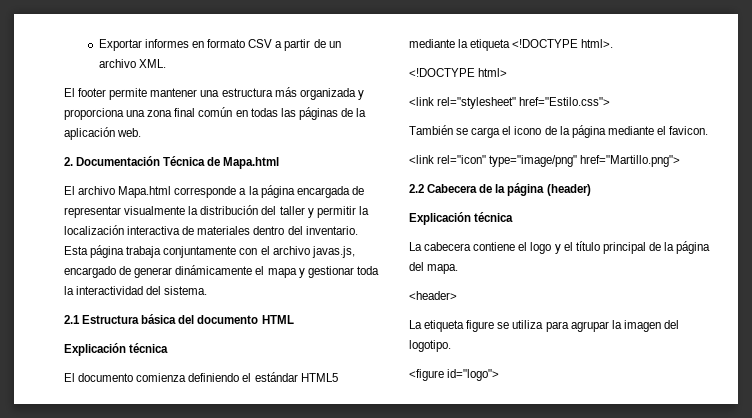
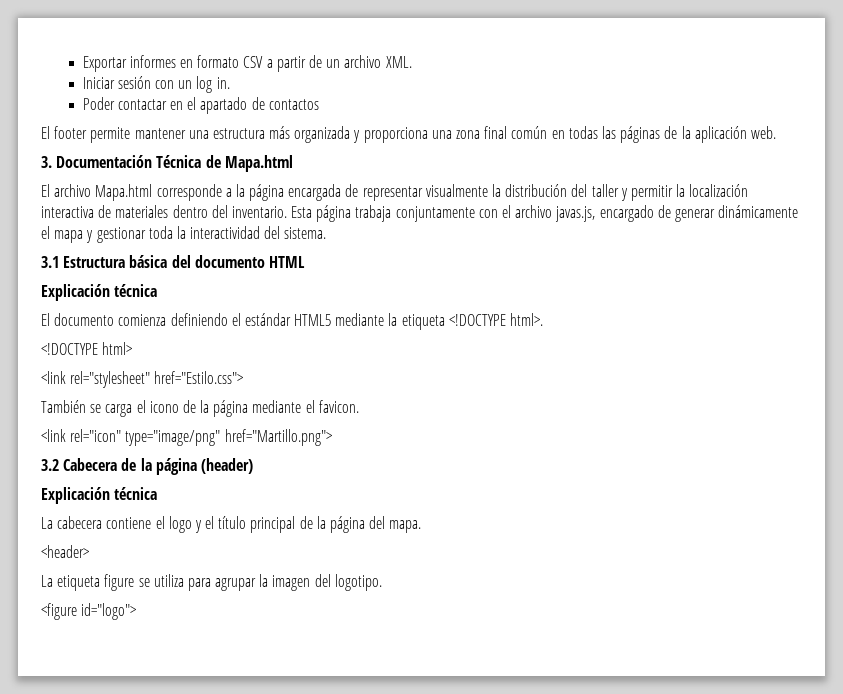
+ Iniciar sesión con un log in.
+ Poder contactar en el apartado de contactos
- 2. Documentación Técnica de Mapa.html
+ 3. Documentación Técnica de Mapa.html
- 2.1 Estructura básica del documento HTML
+ 3.1 Estructura básica del documento HTML
- 2.2 Cabecera de la página (header)
+ 3.2 Cabecera de la página (header)

